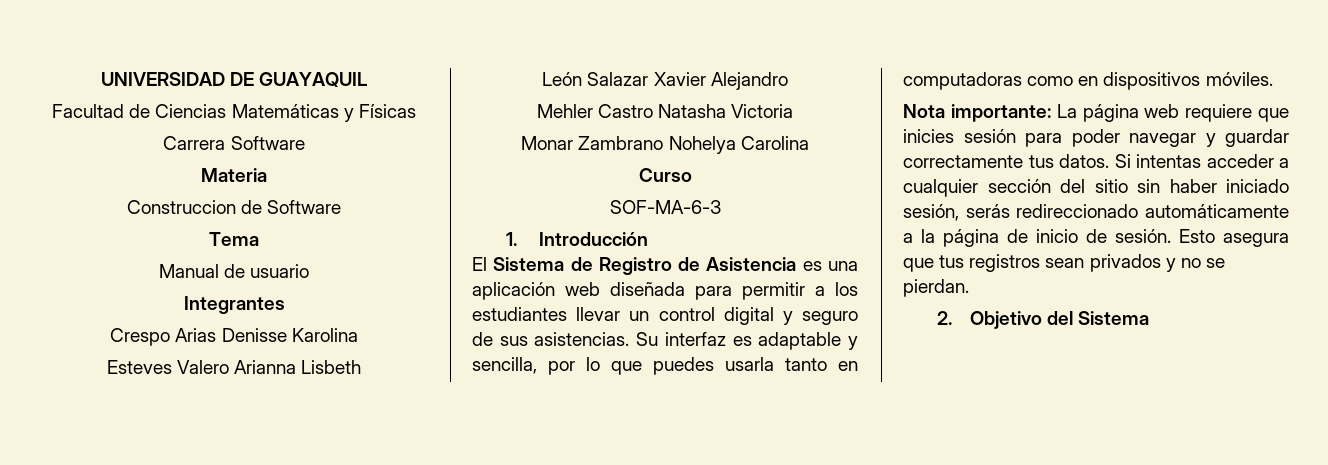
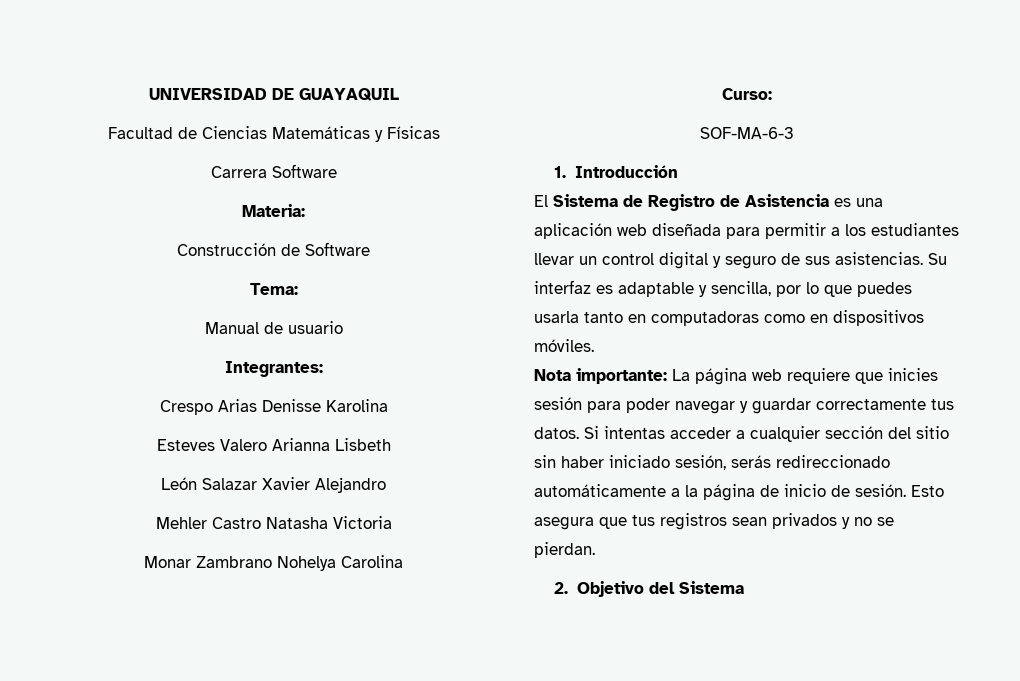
- Materia
- Construccion de Software
+ Materia:
+ Construcción de Software
- Tema
+ Tema:
- Integrantes
+ Integrantes:
- Curso
+ Curso:

